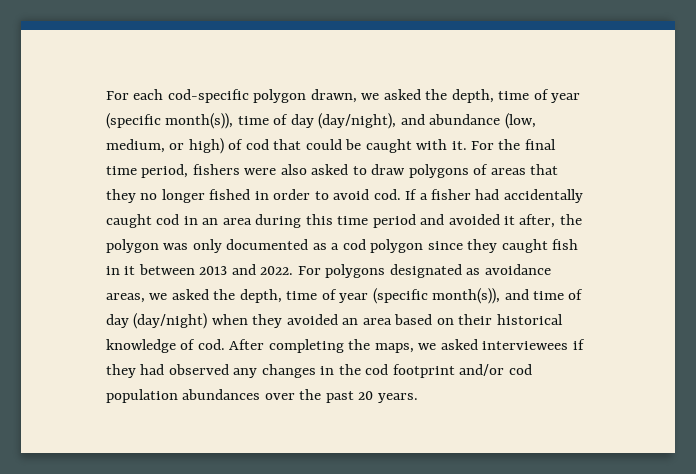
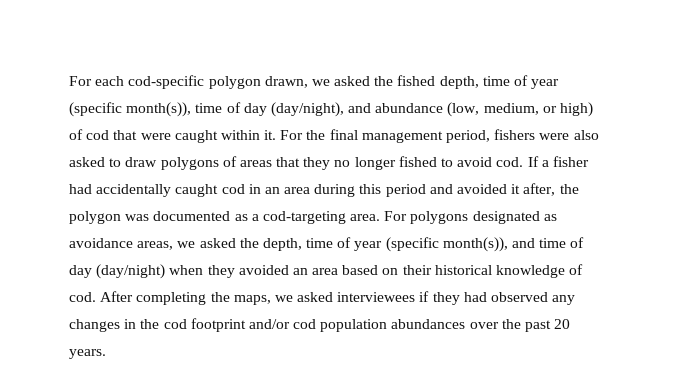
- For each cod-specific polygon drawn, we asked the depth, time of year (specific month(s)), time of day (day/night), and abundance (low, medium, or high) of cod that could be caught with it.
+ For each cod-specific polygon drawn, we asked the fished depth, time of year (specific month(s)), time of day (day/night), and abundance (low, medium, or high) of cod that were caught within it.
- For the final time period, fishers were also asked to draw polygons of areas that they no longer fished in order to avoid cod.
+ For the final management period, fishers were also asked to draw polygons of areas that they no longer fished to avoid cod.
- If a fisher had accidentally caught cod in an area during this time period and avoided it after, the polygon was only documented as a cod polygon since they caught fish in it between 2013 and 2022.
+ If a fisher had accidentally caught cod in an area during this period and avoided it after, the polygon was documented as a cod-targeting area.

